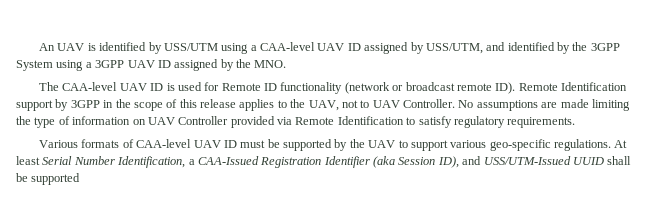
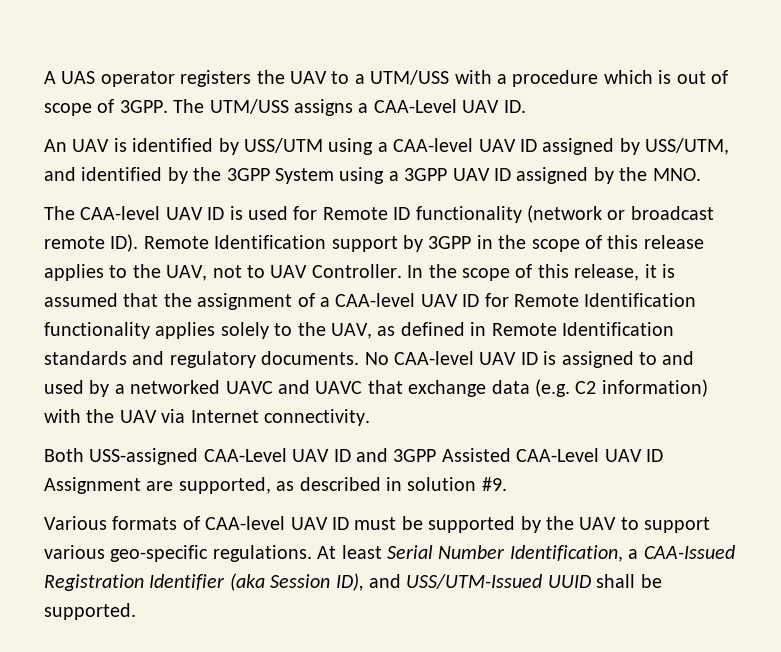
+ A UAS operator registers the UAV to a UTM/USS with a procedure which is out of scope of 3GPP. The UTM/USS assigns a CAA-Level UAV ID.
- No assumptions are made limiting the type of information on UAV Controller provided via Remote Identification to satisfy regulatory requirements.
+ In the scope of this release, it is assumed that the assignment of a CAA-level UAV ID for Remote Identification functionality applies solely to the UAV, as defined in Remote Identification standards and regulatory documents. No CAA-level UAV ID is assigned to and used by a networked UAVC and UAVC that exchange data (e.g. C2 information) with the UAV via Internet connectivity.
+ Both USS-assigned CAA-Level UAV ID and 3GPP Assisted CAA-Level UAV ID Assignment are supported, as described in solution #9.
- At least Serial Number Identification, a CAA-Issued Registration Identifier (aka Session ID), and USS/UTM-Issued UUID shall be supported
+ At least Serial Number Identification, a CAA-Issued Registration Identifier (aka Session ID), and USS/UTM-Issued UUID shall be supported.

